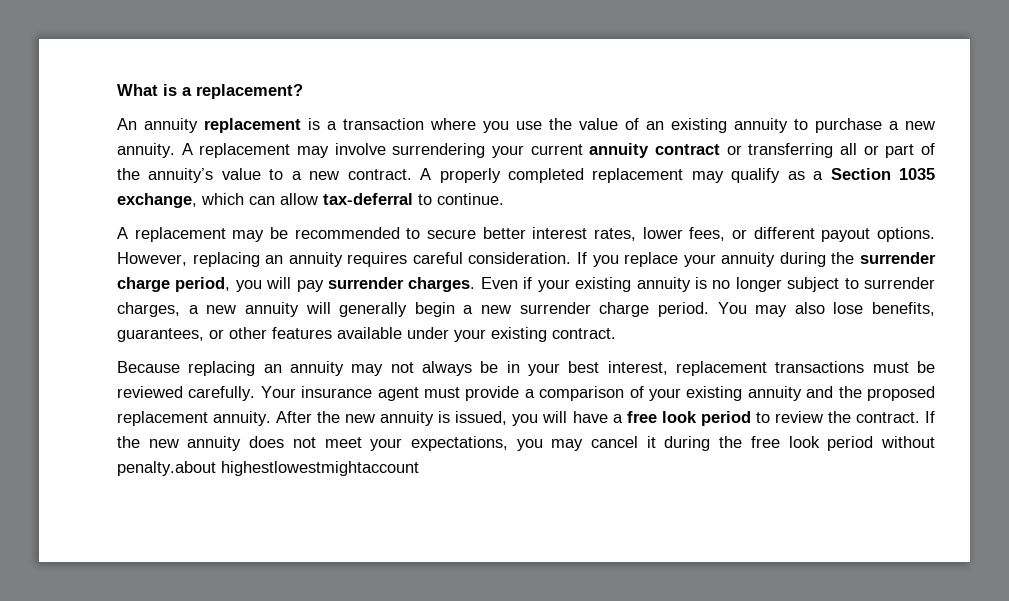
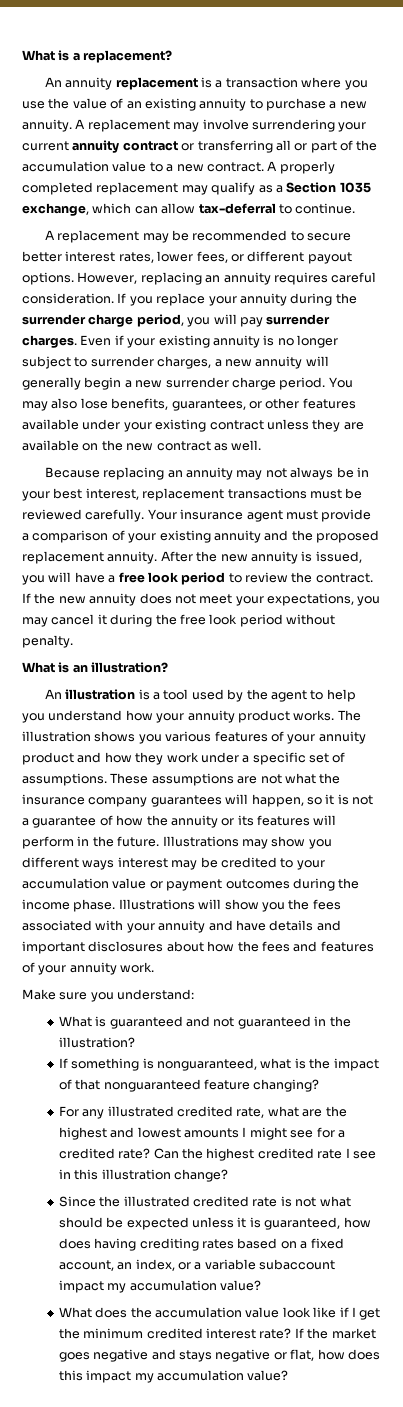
- A replacement may involve surrendering your current annuity contract or transferring all or part of the annuity’s value to a new contract.
+ A replacement may involve surrendering your current annuity contract or transferring all or part of the accumulation value to a new contract.
- You may also lose benefits, guarantees, or other features available under your existing contract.
+ You may also lose benefits, guarantees, or other features available under your existing contract unless they are available on the new contract as well.
- If the new annuity does not meet your expectations, you may cancel it during the free look period without penalty.about highestlowestmightaccount
+ If the new annuity does not meet your expectations, you may cancel it during the free look period without penalty.
+ What is an illustration?
+ An illustration is a tool used by the agent to help you understand how your annuity product works. The illustration shows you various features of your annuity product and how they work under a specific set of assumptions. These assumptions are not what the insurance company guarantees will happen, so it is not a guarantee of how the annuity or its features will perform in the future. Illustrations may show you different ways interest may be credited to your accumulation value or payment outcomes during the income phase. Illustrations will show you the fees associated with your annuity and have details and important disclosures about how the fees and features of your annuity work.
+ Make sure you understand:
+ What is guaranteed and not guaranteed in the illustration?
+ If something is nonguaranteed, what is the impact of that nonguaranteed feature changing?
+ For any illustrated credited rate, what are the highest and lowest amounts I might see for a credited rate? Can the highest credited rate I see in this illustration change?
+ Since the illustrated credited rate is not what should be expected unless it is guaranteed, how does having crediting rates based on a fixed account, an index, or a variable subaccount impact my accumulation value?
+ What does the accumulation value look like if I get the minimum credited interest rate? If the market goes negative and stays negative or flat, how does this impact my accumulation value?

